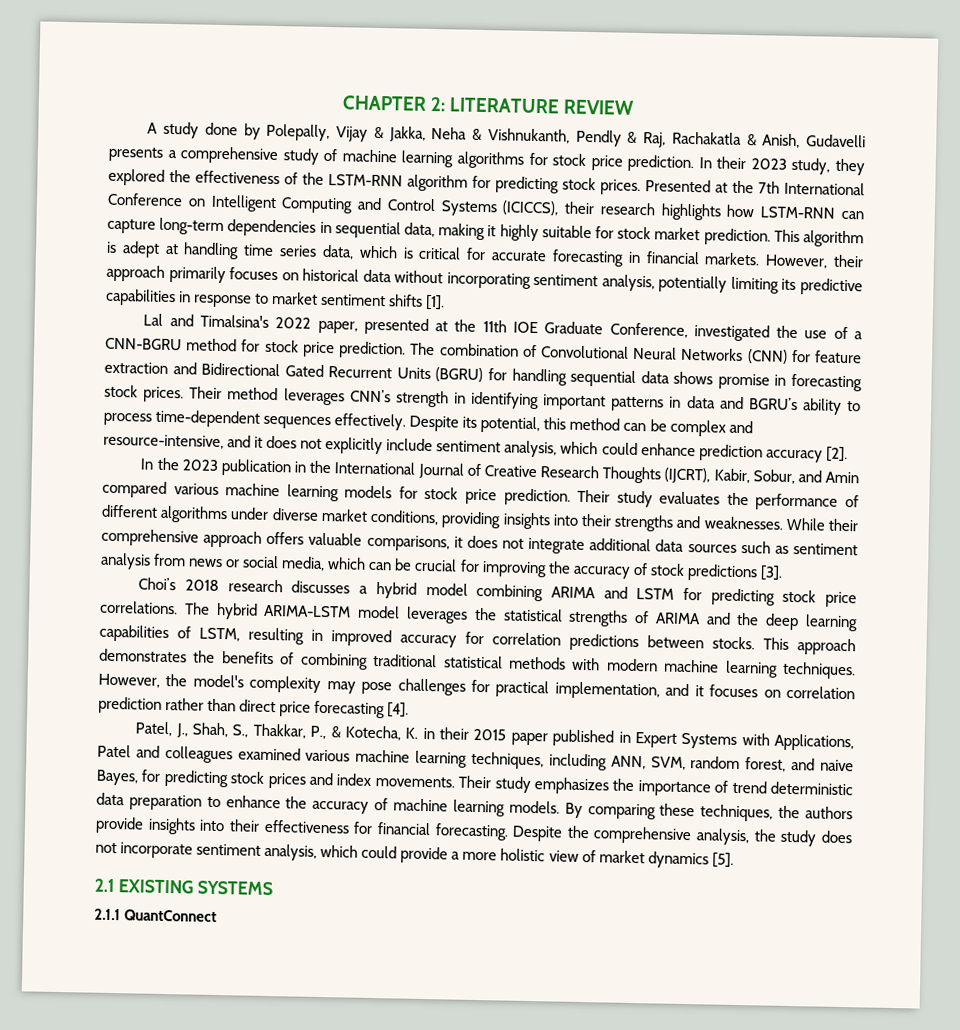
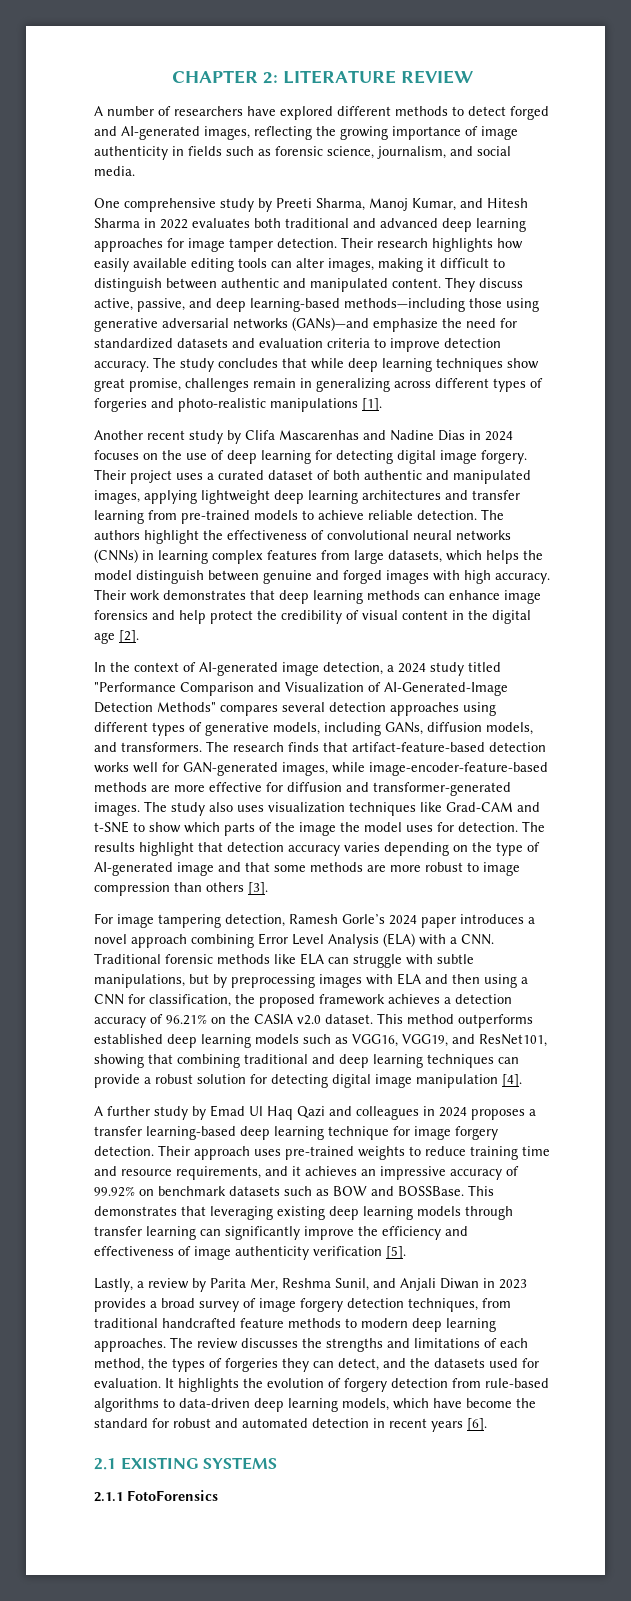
- A study done by Polepally, Vijay & Jakka, Neha & Vishnukanth, Pendly & Raj, Rachakatla & Anish, Gudavelli presents a comprehensive study of machine learning algorithms for stock price prediction. In their 2023 study, they explored the effectiveness of the LSTM-RNN algorithm for predicting stock prices. Presented at the 7th International Conference on Intelligent Computing and Control Systems (ICICCS), their research highlights how LSTM-RNN can capture long-term dependencies in sequential data, making it highly suitable for stock market prediction. This algorithm is adept at handling time series data, which is critical for accurate forecasting in financial markets. However, their approach primarily focuses on historical data without incorporating sentiment analysis, potentially limiting its predictive capabilities in response to market sentiment shifts [1].
- Lal and Timalsina's 2022 paper, presented at the 11th IOE Graduate Conference, investigated the use of a CNN-BGRU method for stock price prediction. The combination of Convolutional Neural Networks (CNN) for feature extraction and Bidirectional Gated Recurrent Units (BGRU) for handling sequential data shows promise in forecasting stock prices. Their method leverages CNN’s strength in identifying important patterns in data and BGRU’s ability to process time-dependent sequences effectively. Despite its potential, this method can be complex and resource-intensive, and it does not explicitly include sentiment analysis, which could enhance prediction accuracy [2].
- In the 2023 publication in the International Journal of Creative Research Thoughts (IJCRT), Kabir, Sobur, and Amin compared various machine learning models for stock price prediction. Their study evaluates the performance of different algorithms under diverse market conditions, providing insights into their strengths and weaknesses. While their comprehensive approach offers valuable comparisons, it does not integrate additional data sources such as sentiment analysis from news or social media, which can be crucial for improving the accuracy of stock predictions [3].
- Choi’s 2018 research discusses a hybrid model combining ARIMA and LSTM for predicting stock price correlations. The hybrid ARIMA-LSTM model leverages the statistical strengths of ARIMA and the deep learning capabilities of LSTM, resulting in improved accuracy for correlation predictions between stocks. This approach demonstrates the benefits of combining traditional statistical methods with modern machine learning techniques. However, the model's complexity may pose challenges for practical implementation, and it focuses on correlation prediction rather than direct price forecasting [4].
- Patel, J., Shah, S., Thakkar, P., & Kotecha, K. in their 2015 paper published in Expert Systems with Applications, Patel and colleagues examined various machine learning techniques, including ANN, SVM, random forest, and naive Bayes, for predicting stock prices and index movements. Their study emphasizes the importance of trend deterministic data preparation to enhance the accuracy of machine learning models. By comparing these techniques, the authors provide insights into their effectiveness for financial forecasting. Despite the comprehensive analysis, the study does not incorporate sentiment analysis, which could provide a more holistic view of market dynamics [5].
+ A number of researchers have explored different methods to detect forged and AI-generated images, reflecting the growing importance of image authenticity in fields such as forensic science, journalism, and social media.
+ One comprehensive study by Preeti Sharma, Manoj Kumar, and Hitesh Sharma in 2022 evaluates both traditional and advanced deep learning approaches for image tamper detection. Their research highlights how easily available editing tools can alter images, making it difficult to distinguish between authentic and manipulated content. They discuss active, passive, and deep learning-based methods—including those using generative adversarial networks (GANs)—and emphasize the need for standardized datasets and evaluation criteria to improve detection accuracy. The study concludes that while deep learning techniques show great promise, challenges remain in generalizing across different types of forgeries and photo-realistic manipulations [1].
+ Another recent study by Clifa Mascarenhas and Nadine Dias in 2024 focuses on the use of deep learning for detecting digital image forgery. Their project uses a curated dataset of both authentic and manipulated images, applying lightweight deep learning architectures and transfer learning from pre-trained models to achieve reliable detection. The authors highlight the effectiveness of convolutional neural networks (CNNs) in learning complex features from large datasets, which helps the model distinguish between genuine and forged images with high accuracy. Their work demonstrates that deep learning methods can enhance image forensics and help protect the credibility of visual content in the digital age [2].
+ In the context of AI-generated image detection, a 2024 study titled "Performance Comparison and Visualization of AI-Generated-Image Detection Methods" compares several detection approaches using different types of generative models, including GANs, diffusion models, and transformers. The research finds that artifact-feature-based detection works well for GAN-generated images, while image-encoder-feature-based methods are more effective for diffusion and transformer-generated images. The study also uses visualization techniques like Grad-CAM and t-SNE to show which parts of the image the model uses for detection. The results highlight that detection accuracy varies depending on the type of AI-generated image and that some methods are more robust to image compression than others [3].
+ For image tampering detection, Ramesh Gorle’s 2024 paper introduces a novel approach combining Error Level Analysis (ELA) with a CNN. Traditional forensic methods like ELA can struggle with subtle manipulations, but by preprocessing images with ELA and then using a CNN for classification, the proposed framework achieves a detection accuracy of 96.21% on the CASIA v2.0 dataset. This method outperforms established deep learning models such as VGG16, VGG19, and ResNet101, showing that combining traditional and deep learning techniques can provide a robust solution for detecting digital image manipulation [4].
+ A further study by Emad Ul Haq Qazi and colleagues in 2024 proposes a transfer learning-based deep learning technique for image forgery detection. Their approach uses pre-trained weights to reduce training time and resource requirements, and it achieves an impressive accuracy of 99.92% on benchmark datasets such as BOW and BOSSBase. This demonstrates that leveraging existing deep learning models through transfer learning can significantly improve the efficiency and effectiveness of image authenticity verification [5].
+ Lastly, a review by Parita Mer, Reshma Sunil, and Anjali Diwan in 2023 provides a broad survey of image forgery detection techniques, from traditional handcrafted feature methods to modern deep learning approaches. The review discusses the strengths and limitations of each method, the types of forgeries they can detect, and the datasets used for evaluation. It highlights the evolution of forgery detection from rule-based algorithms to data-driven deep learning models, which have become the standard for robust and automated detection in recent years [6].
- 2.1.1 QuantConnect
+ 2.1.1 FotoForensics

